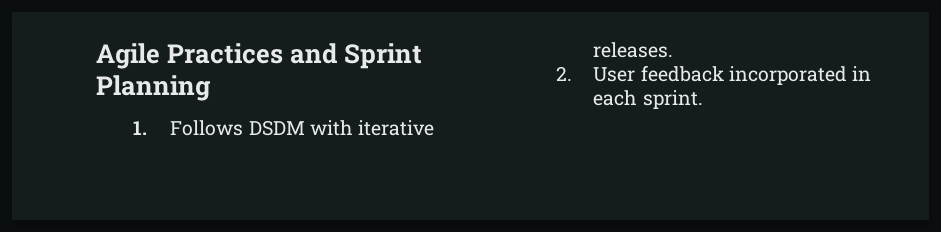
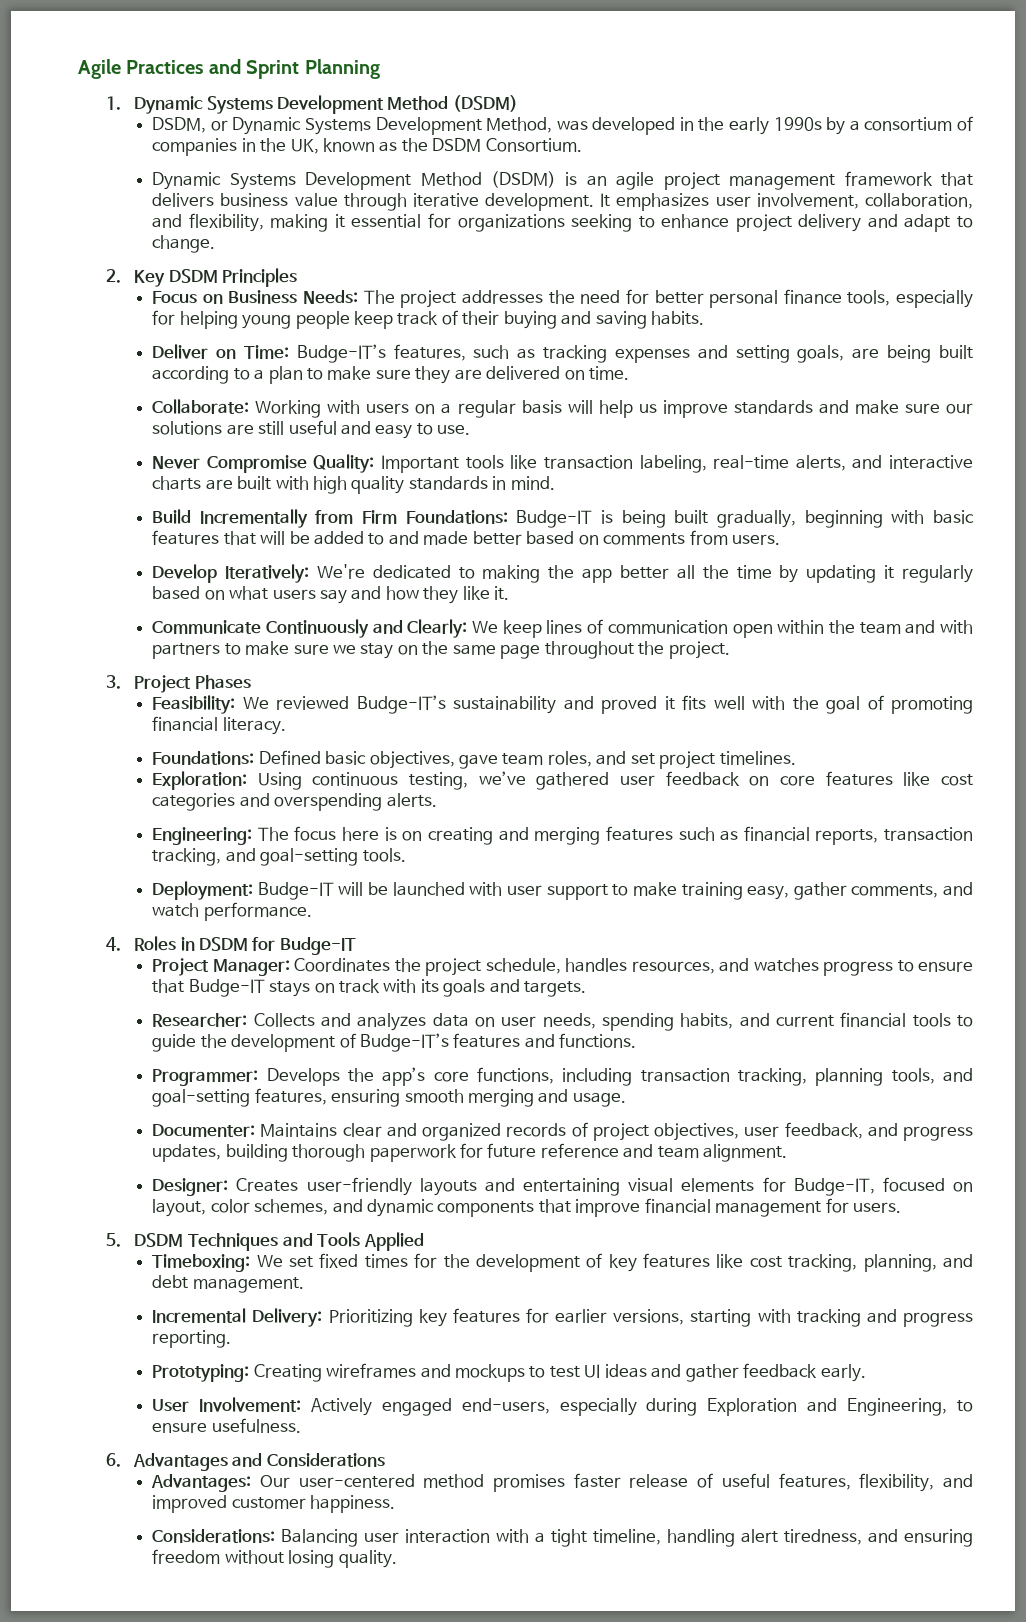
- 1. Follows DSDM with iterative releases.
- 2. User feedback incorporated in each sprint.
+ 1. Dynamic Systems Development Method (DSDM)
+ DSDM, or Dynamic Systems Development Method, was developed in the early 1990s by a consortium of companies in the UK, known as the DSDM Consortium.
+ Dynamic Systems Development Method (DSDM) is an agile project management framework that delivers business value through iterative development. It emphasizes user involvement, collaboration, and flexibility, making it essential for organizations seeking to enhance project delivery and adapt to change.
+ 2. Key DSDM Principles
+ Focus on Business Needs: The project addresses the need for better personal finance tools, especially for helping young people keep track of their buying and saving habits.
+ Deliver on Time: Budge-IT’s features, such as tracking expenses and setting goals, are being built according to a plan to make sure they are delivered on time.
+ Collaborate: Working with users on a regular basis will help us improve standards and make sure our solutions are still useful and easy to use.
+ Never Compromise Quality: Important tools like transaction labeling, real-time alerts, and interactive charts are built with high quality standards in mind.
+ Build Incrementally from Firm Foundations: Budge-IT is being built gradually, beginning with basic features that will be added to and made better based on comments from users.
+ Develop Iteratively: We're dedicated to making the app better all the time by updating it regularly based on what users say and how they like it.
+ Communicate Continuously and Clearly: We keep lines of communication open within the team and with partners to make sure we stay on the same page throughout the project.
+ 3. Project Phases
+ Feasibility: We reviewed Budge-IT’s sustainability and proved it fits well with the goal of promoting financial literacy.
+ Foundations: Defined basic objectives, gave team roles, and set project timelines.
+ Exploration: Using continuous testing, we’ve gathered user feedback on core features like cost categories and overspending alerts.
+ Engineering: The focus here is on creating and merging features such as financial reports, transaction tracking, and goal-setting tools.
+ Deployment: Budge-IT will be launched with user support to make training easy, gather comments, and watch performance.
+ 4. Roles in DSDM for Budge-IT
+ Project Manager: Coordinates the project schedule, handles resources, and watches progress to ensure that Budge-IT stays on track with its goals and targets.
+ Researcher: Collects and analyzes data on user needs, spending habits, and current financial tools to guide the development of Budge-IT’s features and functions.
+ Programmer: Develops the app’s core functions, including transaction tracking, planning tools, and goal-setting features, ensuring smooth merging and usage.
+ Documenter: Maintains clear and organized records of project objectives, user feedback, and progress updates, building thorough paperwork for future reference and team alignment.
+ Designer: Creates user-friendly layouts and entertaining visual elements for Budge-IT, focused on layout, color schemes, and dynamic components that improve financial management for users.
+ 5. DSDM Techniques and Tools Applied
+ Timeboxing: We set fixed times for the development of key features like cost tracking, planning, and debt management.
+ Incremental Delivery: Prioritizing key features for earlier versions, starting with tracking and progress reporting.
+ Prototyping: Creating wireframes and mockups to test UI ideas and gather feedback early.
+ User Involvement: Actively engaged end-users, especially during Exploration and Engineering, to ensure usefulness.
+ 6. Advantages and Considerations
+ Advantages: Our user-centered method promises faster release of useful features, flexibility, and improved customer happiness.
+ Considerations: Balancing user interaction with a tight timeline, handling alert tiredness, and ensuring freedom without losing quality.

